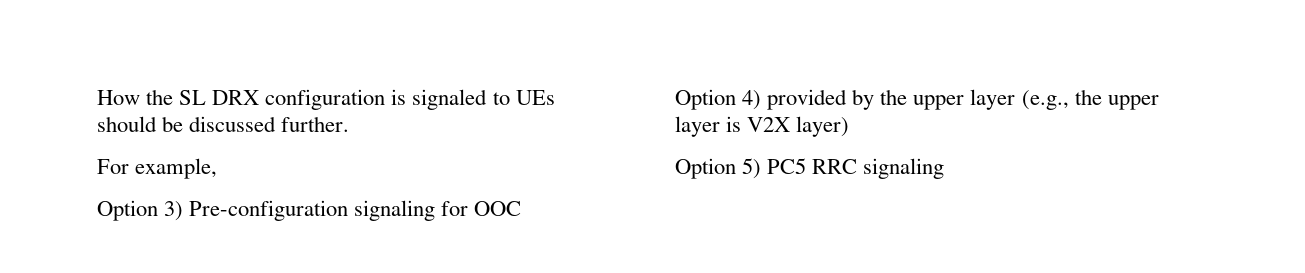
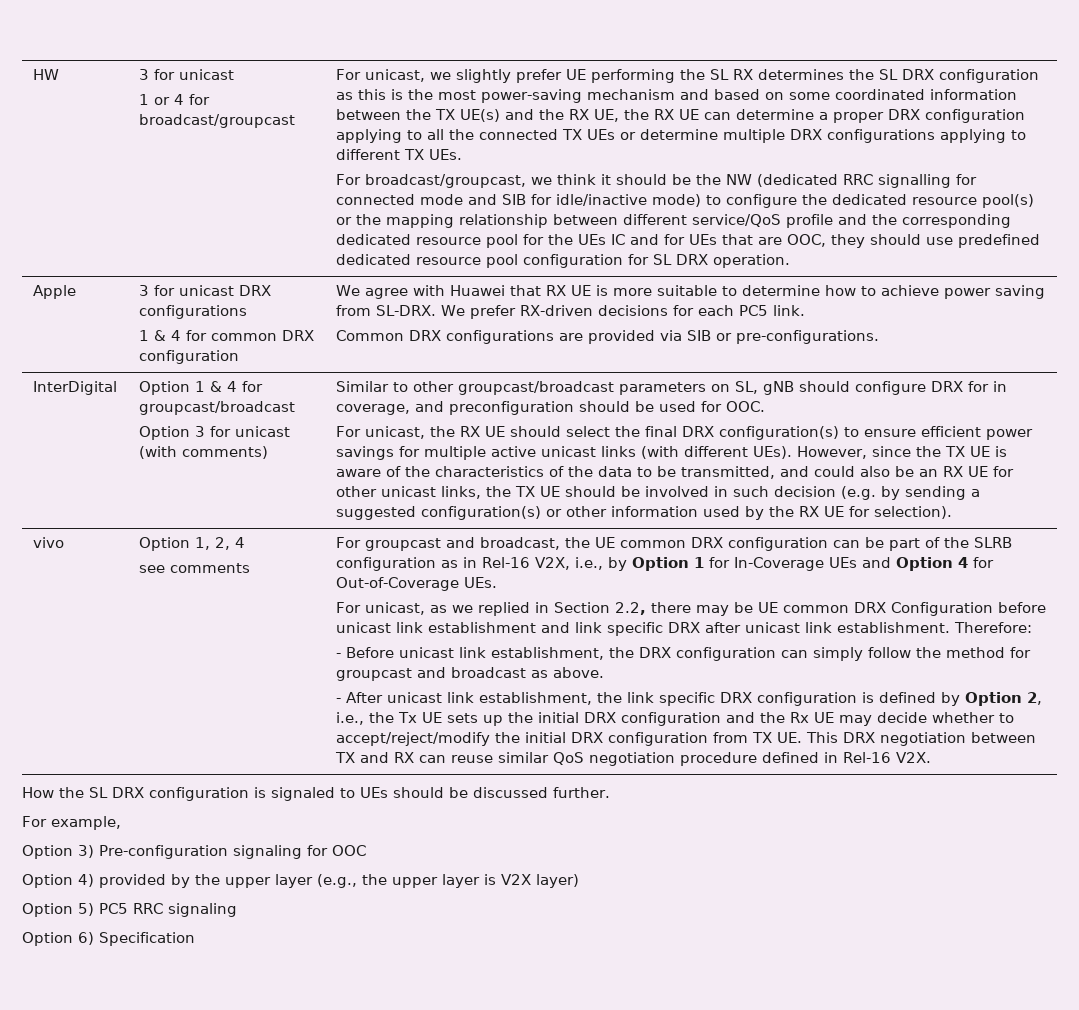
+ HW | 3 for unicast
+ 1 or 4 for broadcast/groupcast | For unicast, we slightly prefer UE performing the SL RX determines the SL DRX configuration as this is the most power-saving mechanism and based on some coordinated information between the TX UE(s) and the RX UE, the RX UE can determine a proper DRX configuration applying to all the connected TX UEs or determine multiple DRX configurations applying to different TX UEs.
+ For broadcast/groupcast, we think it should be the NW (dedicated RRC signalling for connected mode and SIB for idle/inactive mode) to configure the dedicated resource pool(s) or the mapping relationship between different service/QoS profile and the corresponding dedicated resource pool for the UEs IC and for UEs that are OOC, they should use predefined dedicated resource pool configuration for SL DRX operation.
+ Apple | 3 for unicast DRX configurations
+ 1 & 4 for common DRX configuration | We agree with Huawei that RX UE is more suitable to determine how to achieve power saving from SL-DRX. We prefer RX-driven decisions for each PC5 link.
+ Common DRX configurations are provided via SIB or pre-configurations.
+ InterDigital | Option 1 & 4 for groupcast/broadcast
+ Option 3 for unicast (with comments) | Similar to other groupcast/broadcast parameters on SL, gNB should configure DRX for in coverage, and preconfiguration should be used for OOC.
+ For unicast, the RX UE should select the final DRX configuration(s) to ensure efficient power savings for multiple active unicast links (with different UEs). However, since the TX UE is aware of the characteristics of the data to be transmitted, and could also be an RX UE for other unicast links, the TX UE should be involved in such decision (e.g. by sending a suggested configuration(s) or other information used by the RX UE for selection).
+ vivo | Option 1, 2, 4
+ see comments | For groupcast and broadcast, the UE common DRX configuration can be part of the SLRB configuration as in Rel-16 V2X, i.e., by Option 1 for In-Coverage UEs and Option 4 for Out-of-Coverage UEs.
+ For unicast, as we replied in Section 2.2, there may be UE common DRX Configuration before unicast link establishment and link specific DRX after unicast link establishment. Therefore:
+ - Before unicast link establishment, the DRX configuration can simply follow the method for groupcast and broadcast as above.
+ - After unicast link establishment, the link specific DRX configuration is defined by Option 2, i.e., the Tx UE sets up the initial DRX configuration and the Rx UE may decide whether to accept/reject/modify the initial DRX configuration from TX UE. This DRX negotiation between TX and RX can reuse similar QoS negotiation procedure defined in Rel-16 V2X.
+ Option 6) Specification

